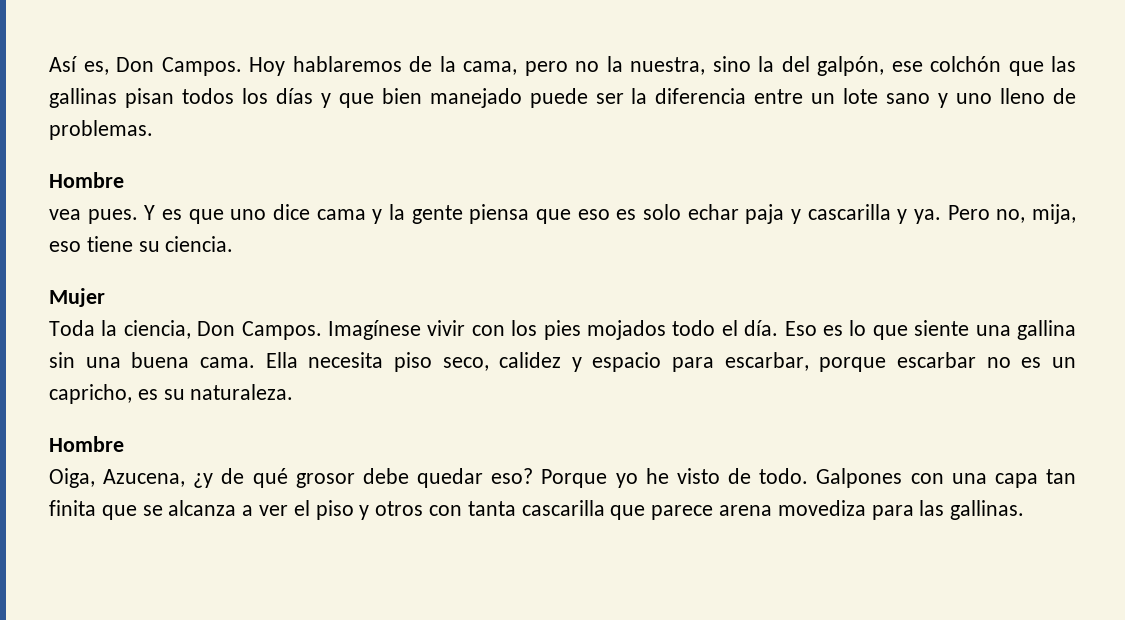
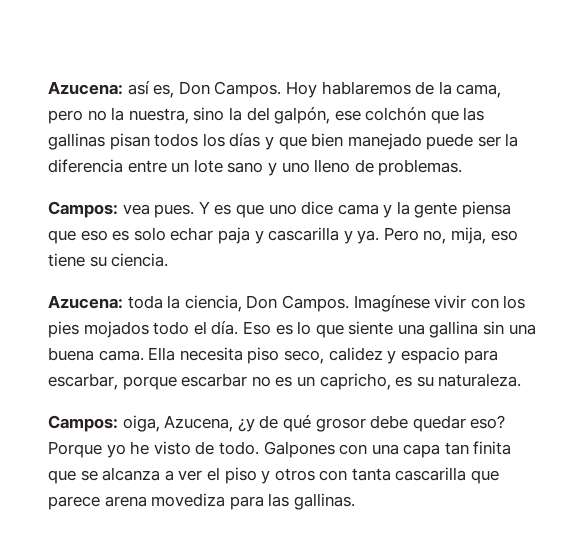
- Así es, Don Campos.
+ Azucena: así es, Don Campos.
  Hoy hablaremos de la cama, pero no la nuestra, sino la del galpón, ese colchón que las gallinas pisan todos los días y que bien manejado puede ser la diferencia entre un lote sano y uno lleno de problemas.
- Hombre
- vea pues.
+ Campos: vea pues.
- Mujer
- Toda la ciencia, Don Campos.
+ Azucena: toda la ciencia, Don Campos.
  Ella necesita piso seco, calidez y espacio para escarbar, porque escarbar no es un capricho, es su naturaleza.
- Hombre
- Oiga, Azucena, ¿y de qué grosor debe quedar eso?
+ Campos: oiga, Azucena, ¿y de qué grosor debe quedar eso?

